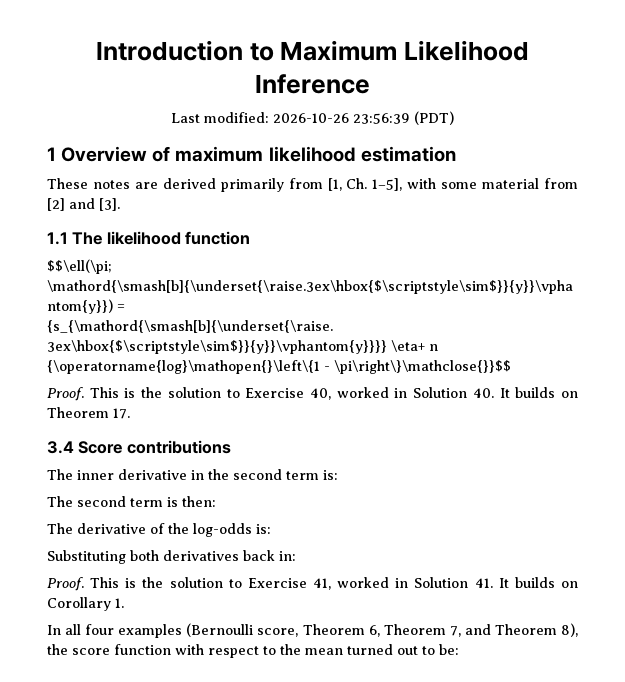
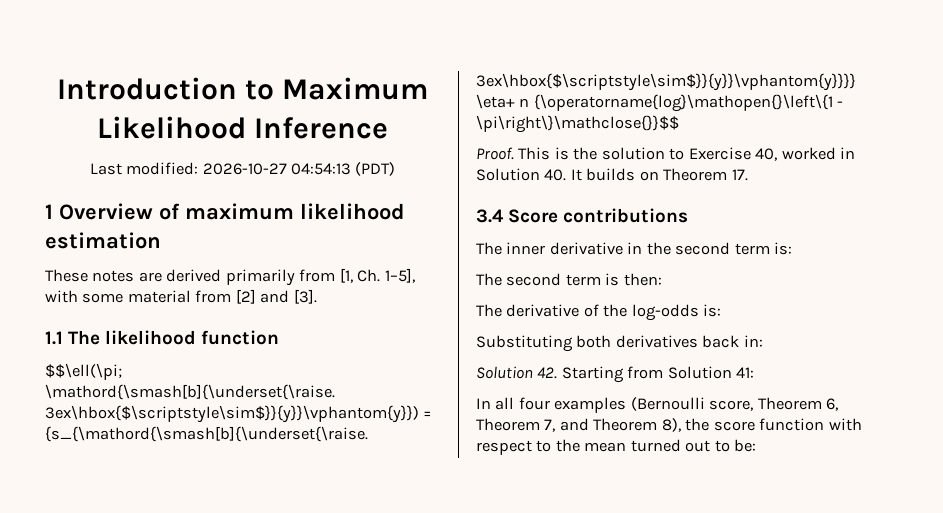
- Last modified: 2026-10-26 23:56:39 (PDT)
+ Last modified: 2026-10-27 04:54:13 (PDT)
- Proof. This is the solution to Exercise 41, worked in Solution 41. It builds on Corollary 1.
+ Solution 42. Starting from Solution 41:

